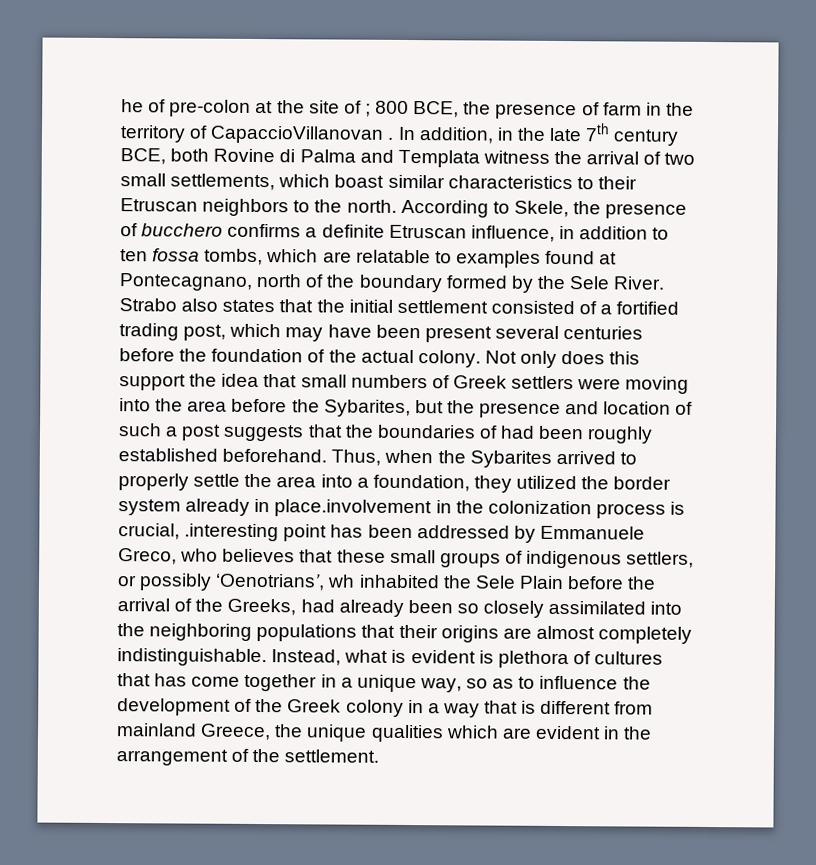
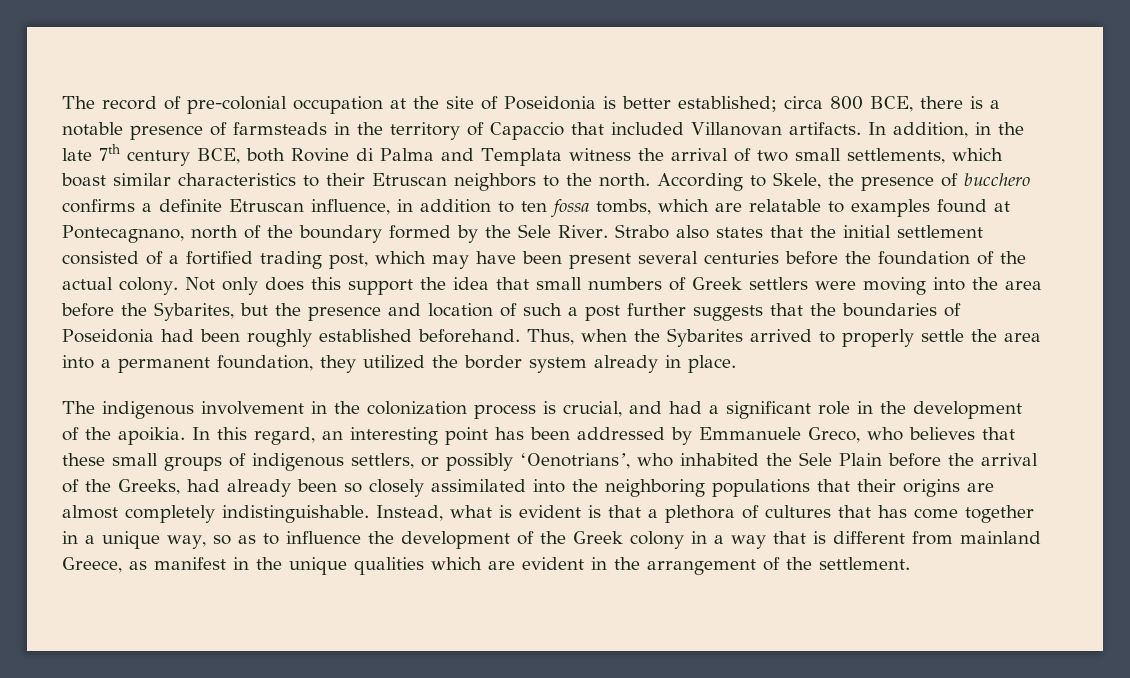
- he of pre-colon at the site of ; 800 BCE, the presence of farm in the territory of CapaccioVillanovan .
+ The record of pre-colonial occupation at the site of Poseidonia is better established; circa 800 BCE, there is a notable presence of farmsteads in the territory of Capaccio that included Villanovan artifacts.
- Not only does this support the idea that small numbers of Greek settlers were moving into the area before the Sybarites, but the presence and location of such a post suggests that the boundaries of had been roughly established beforehand.
+ Not only does this support the idea that small numbers of Greek settlers were moving into the area before the Sybarites, but the presence and location of such a post further suggests that the boundaries of Poseidonia had been roughly established beforehand.
- Thus, when the Sybarites arrived to properly settle the area into a foundation, they utilized the border system already in place.involvement in the colonization process is crucial, .interesting point has been addressed by Emmanuele Greco, who believes that these small groups of indigenous settlers, or possibly ‘Oenotrians’, wh inhabited the Sele Plain before the arrival of the Greeks, had already been so closely assimilated into the neighboring populations that their origins are almost completely indistinguishable.
+ Thus, when the Sybarites arrived to properly settle the area into a permanent foundation, they utilized the border system already in place.
+ The indigenous involvement in the colonization process is crucial, and had a significant role in the development of the apoikia. In this regard, an interesting point has been addressed by Emmanuele Greco, who believes that these small groups of indigenous settlers, or possibly ‘Oenotrians’, who inhabited the Sele Plain before the arrival of the Greeks, had already been so closely assimilated into the neighboring populations that their origins are almost completely indistinguishable.
- Instead, what is evident is plethora of cultures that has come together in a unique way, so as to influence the development of the Greek colony in a way that is different from mainland Greece, the unique qualities which are evident in the arrangement of the settlement.
+ Instead, what is evident is that a plethora of cultures that has come together in a unique way, so as to influence the development of the Greek colony in a way that is different from mainland Greece, as manifest in the unique qualities which are evident in the arrangement of the settlement.

